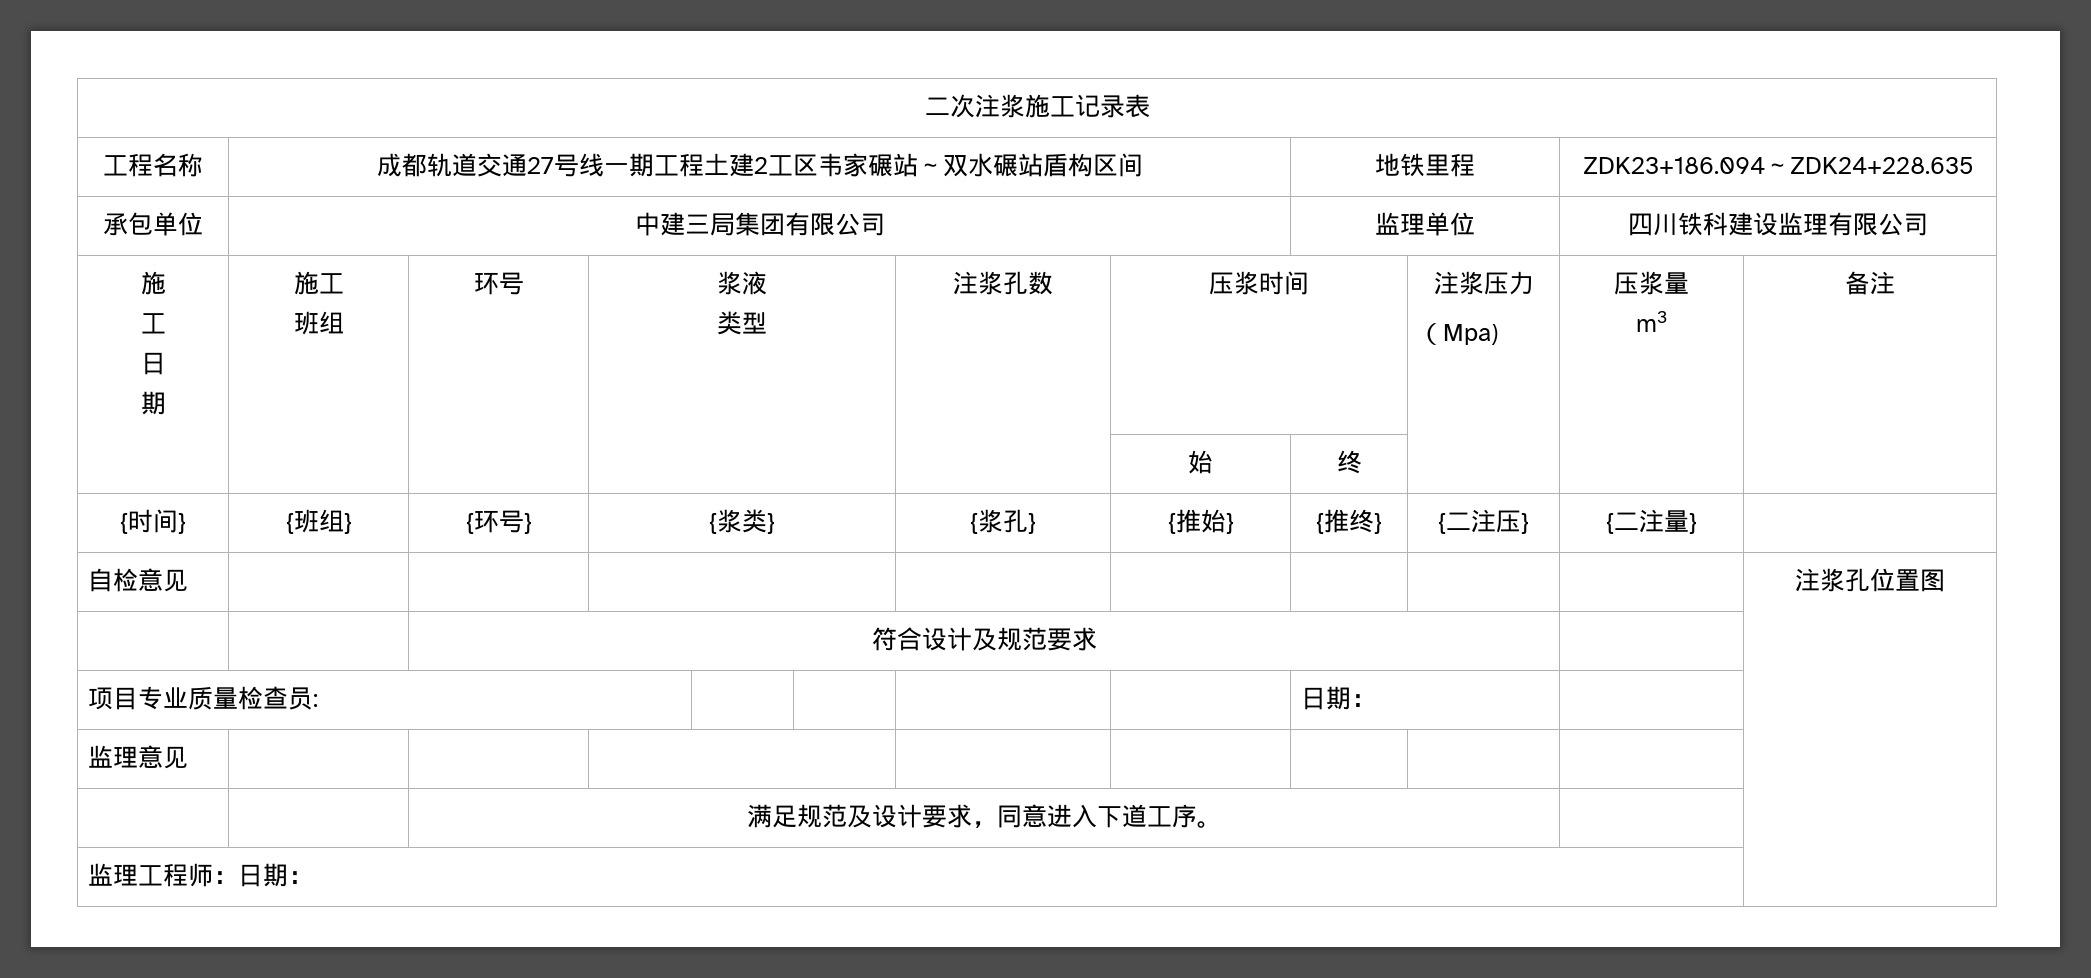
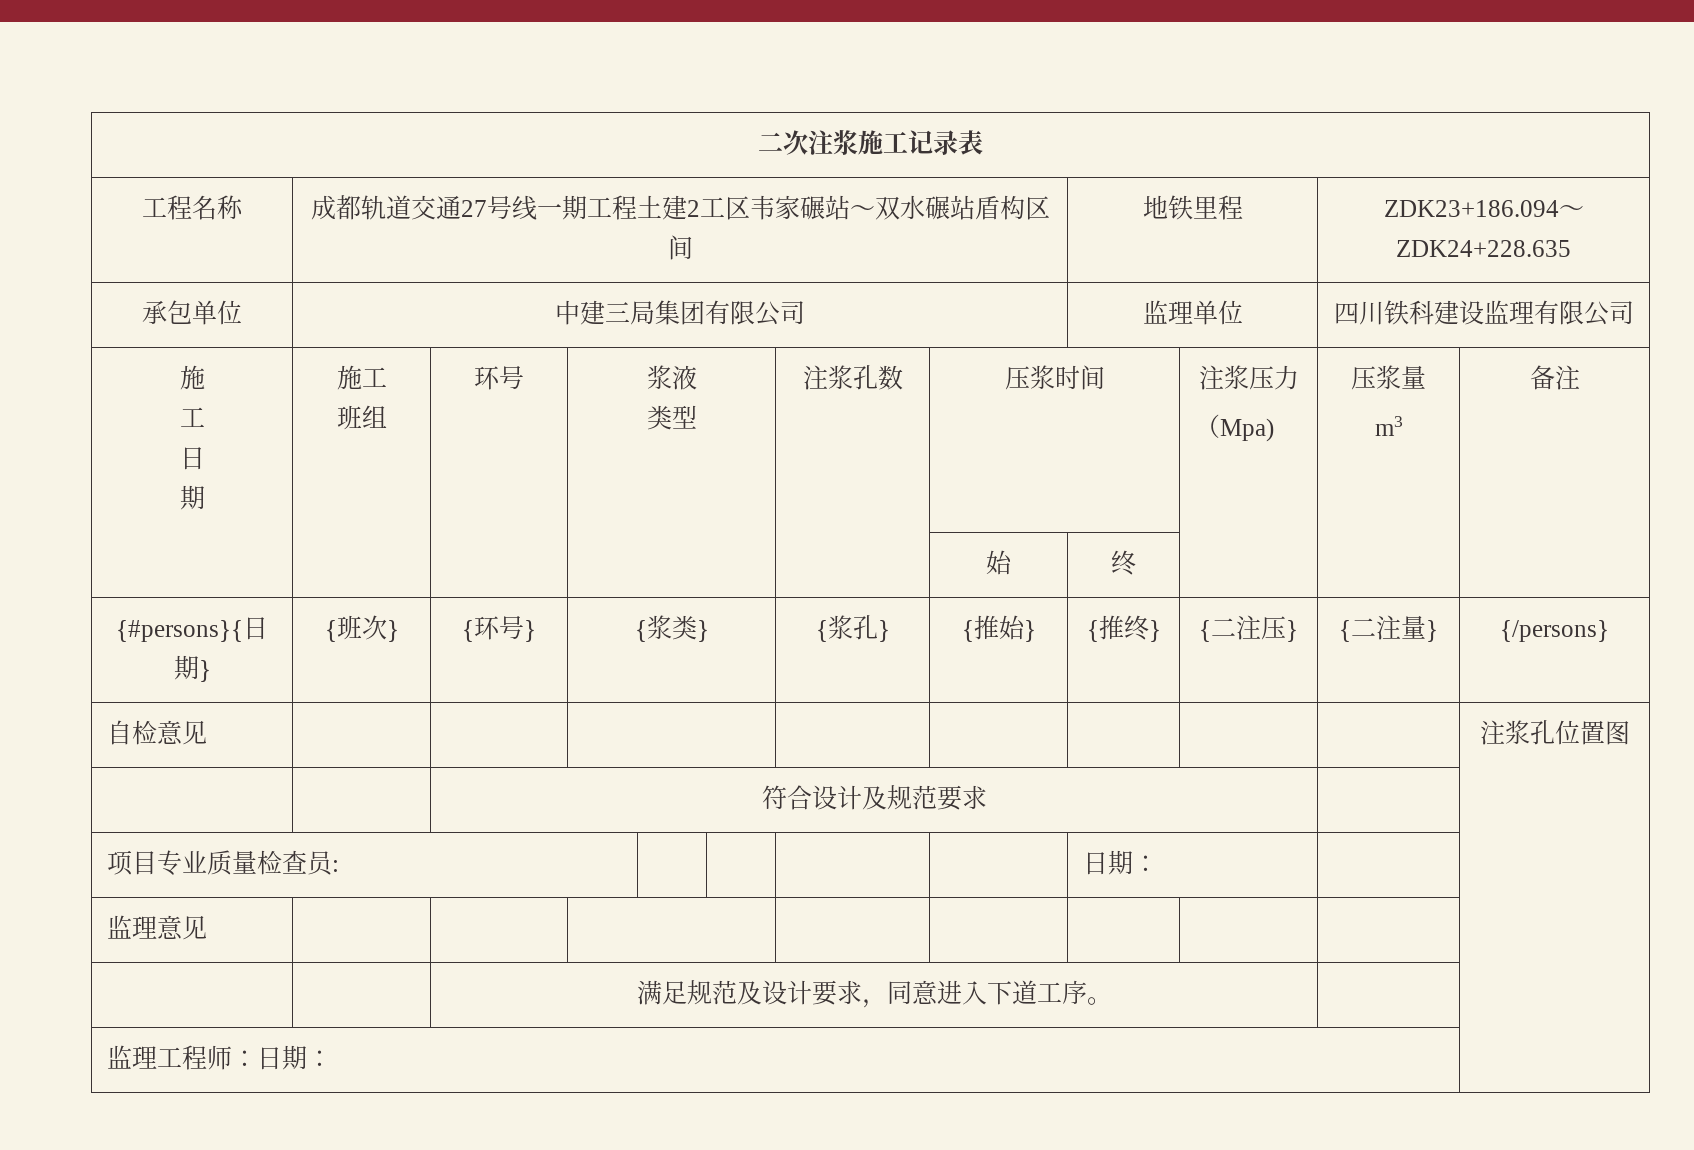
- {时间} | {班组} | {环号} | {浆类} | {浆孔} | {推始} | {推终} | {二注压} | {二注量} |
+ {#persons}{日期} | {班次} | {环号} | {浆类} | {浆孔} | {推始} | {推终} | {二注压} | {二注量} | {/persons}

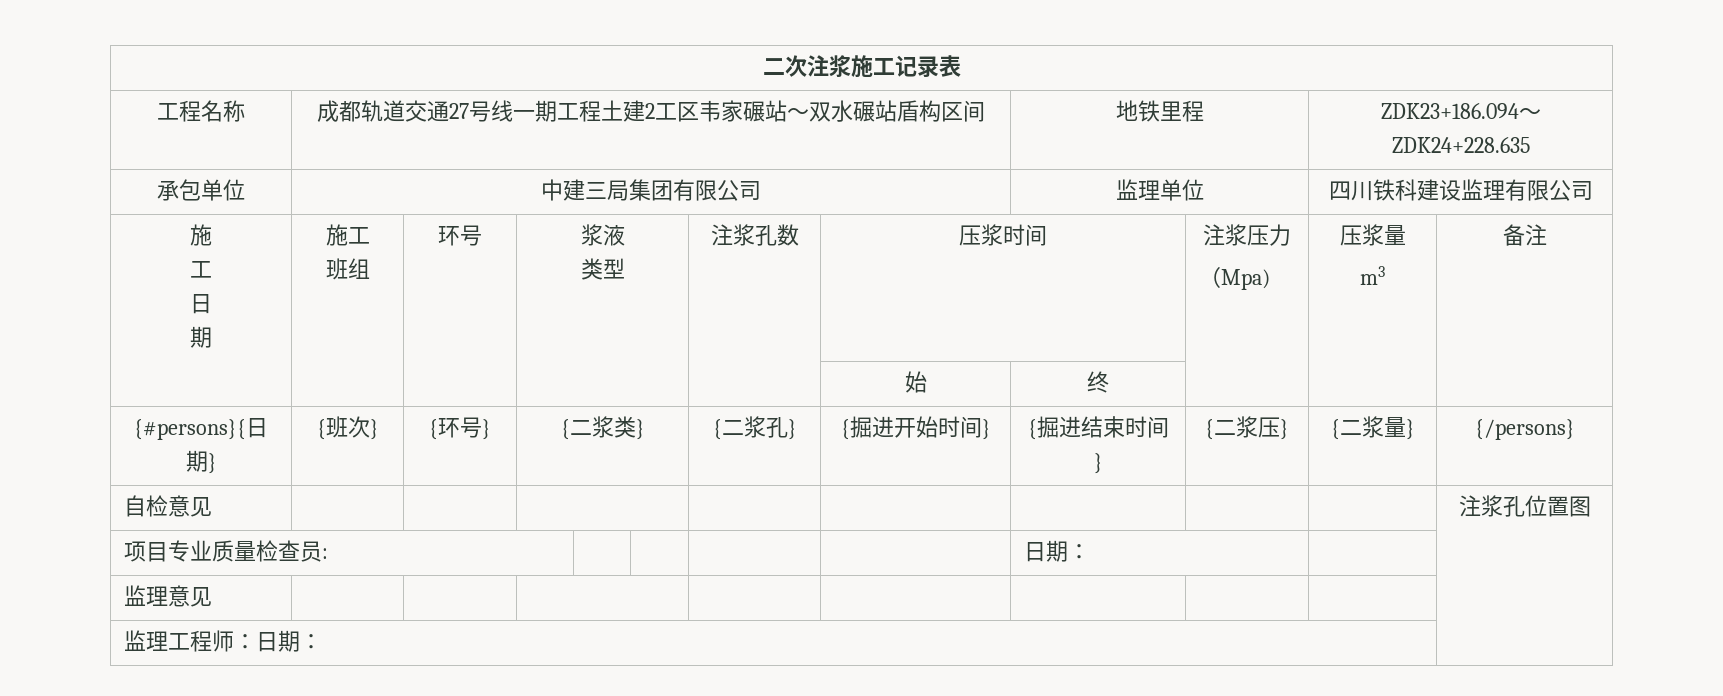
- {#persons}{日期} | {班次} | {环号} | {浆类} | {浆孔} | {推始} | {推终} | {二注压} | {二注量} | {/persons}
+ {#persons}{日期} | {班次} | {环号} | {二浆类} | {二浆孔} | {掘进开始时间} | {掘进结束时间} | {二浆压} | {二浆量} | {/persons}
- | | 符合设计及规范要求 | |
- | | 满足规范及设计要求，同意进入下道工序。 | |

